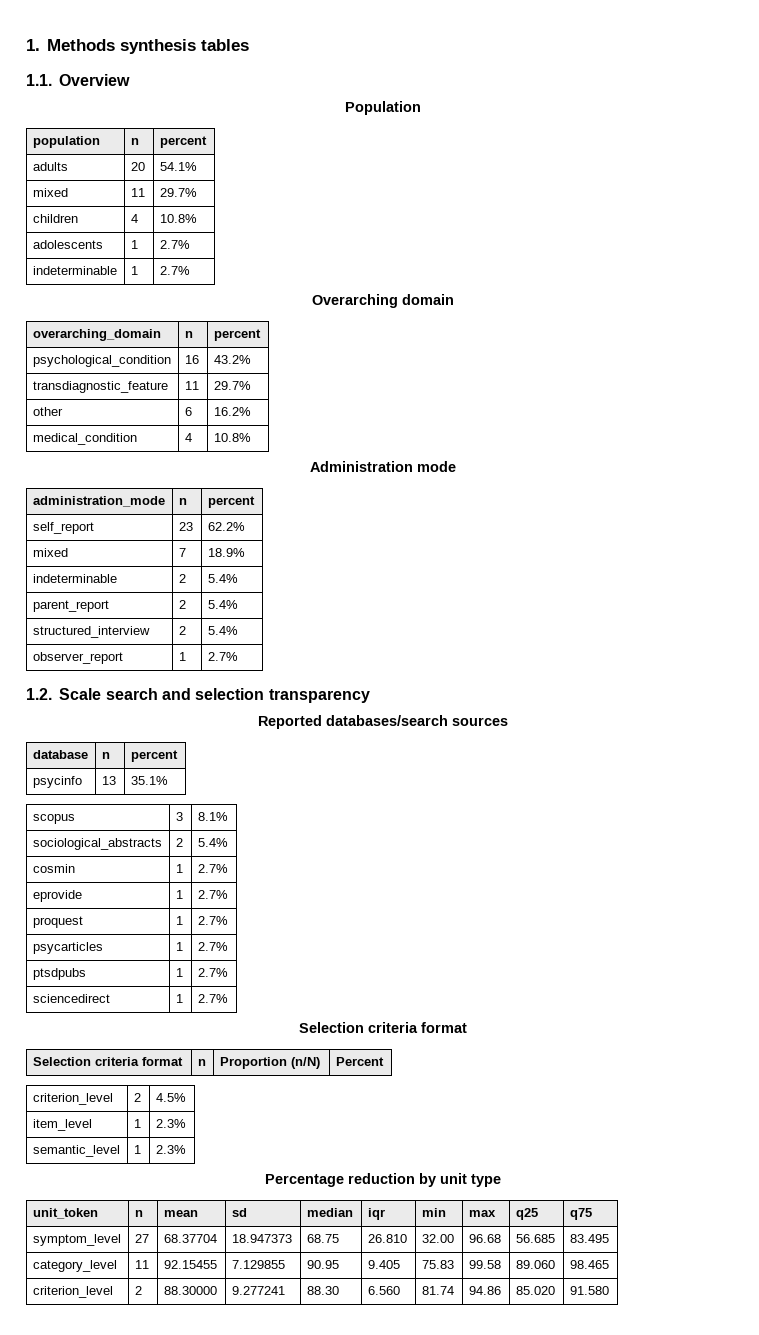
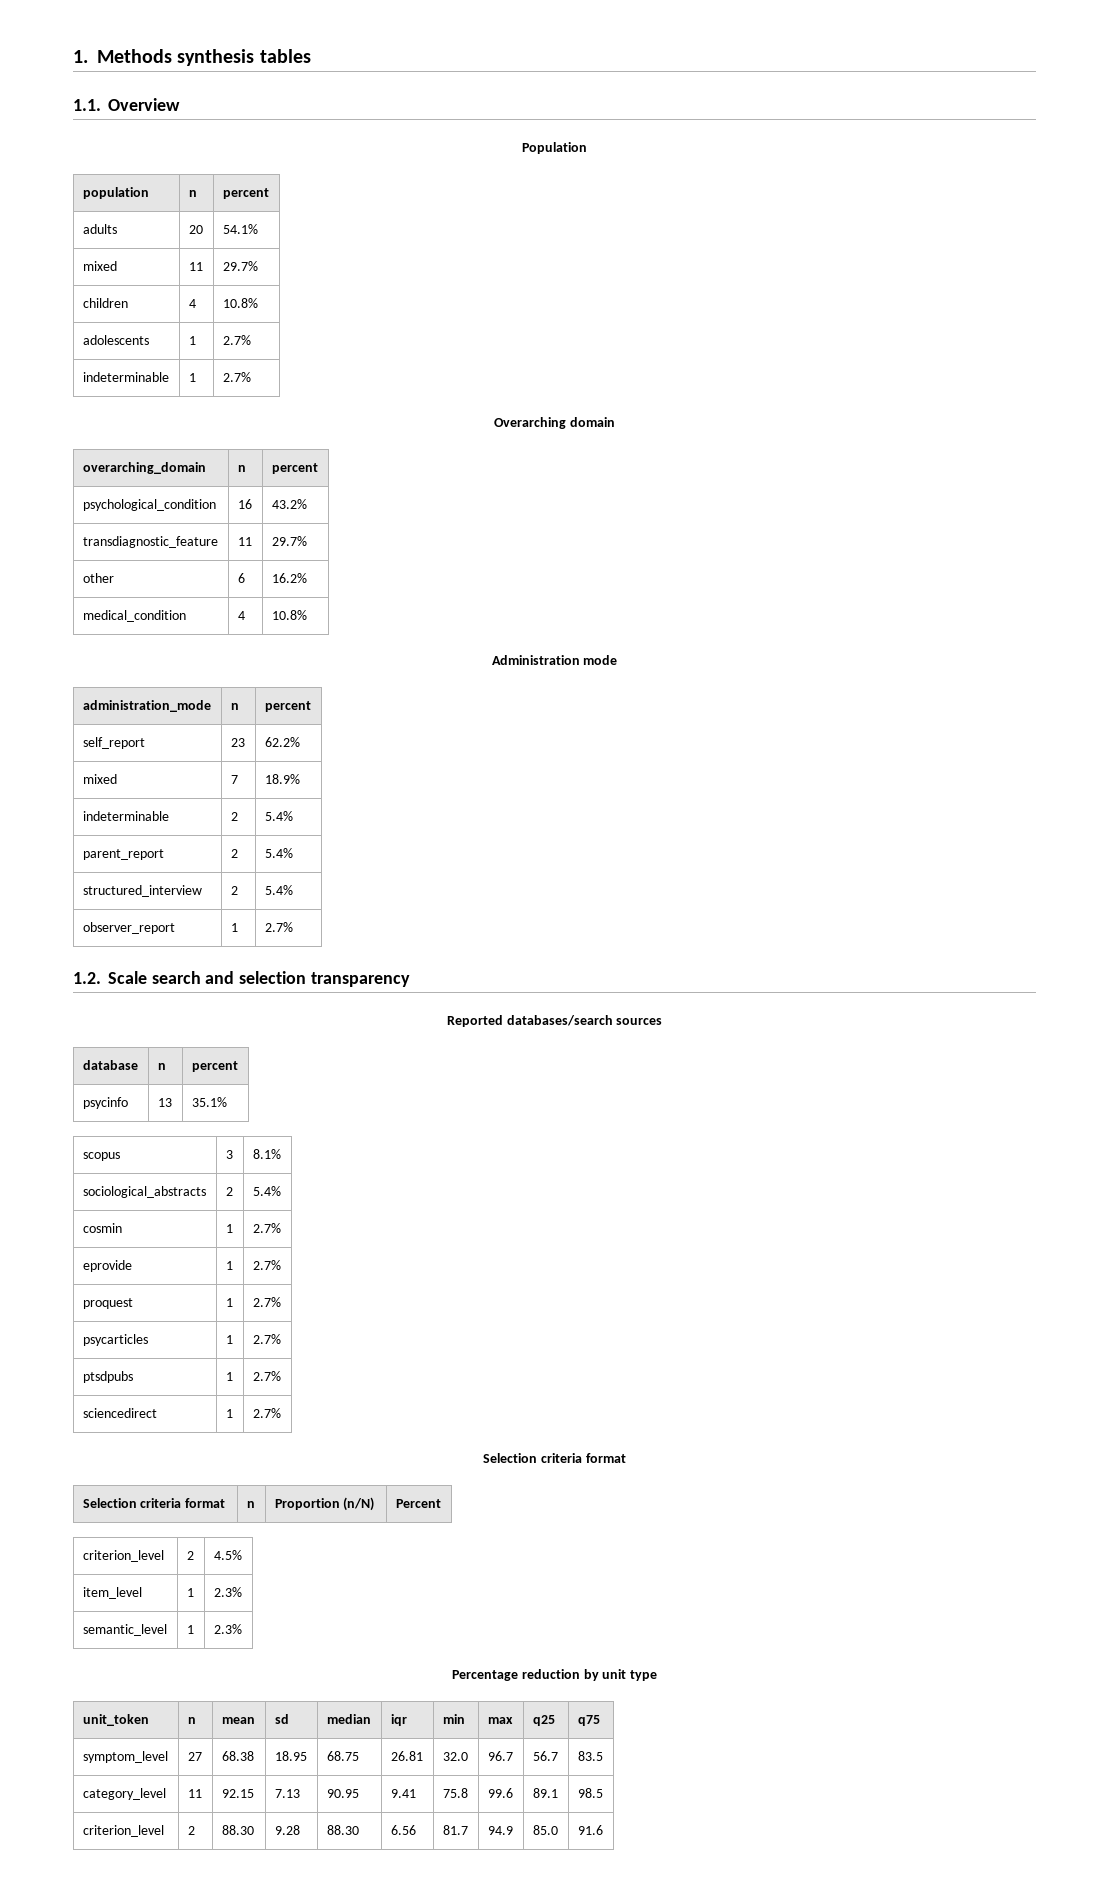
- symptom_level | 27 | 68.37704 | 18.947373 | 68.75 | 26.810 | 32.00 | 96.68 | 56.685 | 83.495
+ symptom_level | 27 | 68.38 | 18.95 | 68.75 | 26.81 | 32.0 | 96.7 | 56.7 | 83.5
- category_level | 11 | 92.15455 | 7.129855 | 90.95 | 9.405 | 75.83 | 99.58 | 89.060 | 98.465
- criterion_level | 2 | 88.30000 | 9.277241 | 88.30 | 6.560 | 81.74 | 94.86 | 85.020 | 91.580
+ category_level | 11 | 92.15 | 7.13 | 90.95 | 9.41 | 75.8 | 99.6 | 89.1 | 98.5
+ criterion_level | 2 | 88.30 | 9.28 | 88.30 | 6.56 | 81.7 | 94.9 | 85.0 | 91.6

